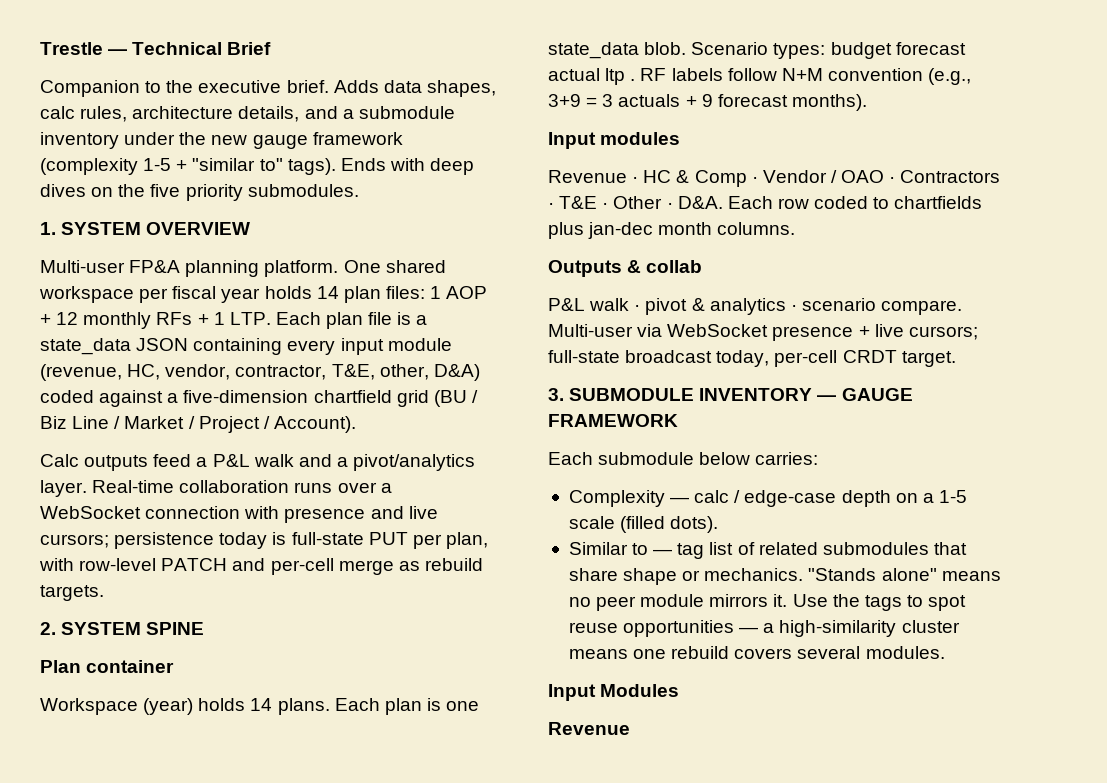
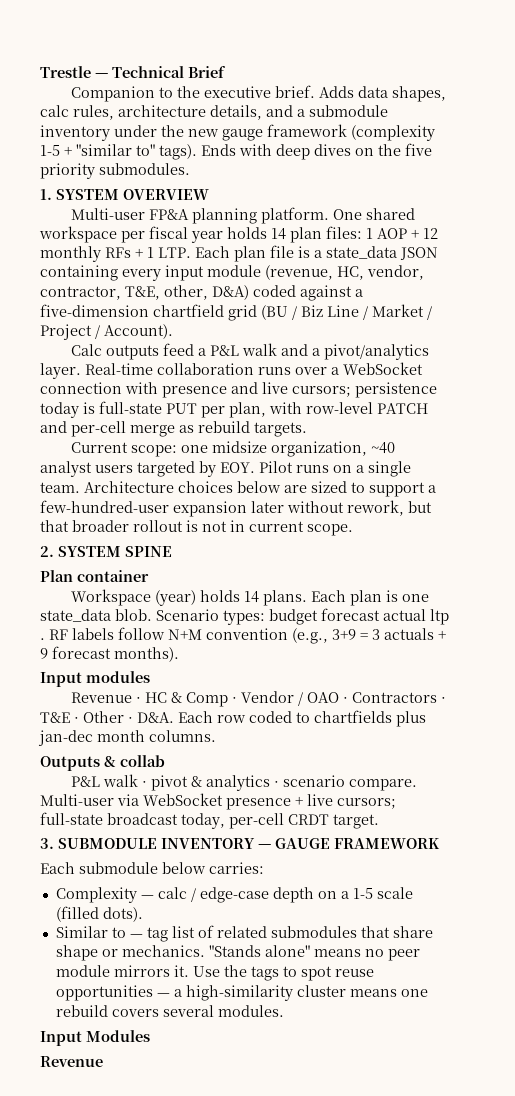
+ Current scope: one midsize organization, ~40 analyst users targeted by EOY. Pilot runs on a single team. Architecture choices below are sized to support a few-hundred-user expansion later without rework, but that broader rollout is not in current scope.

